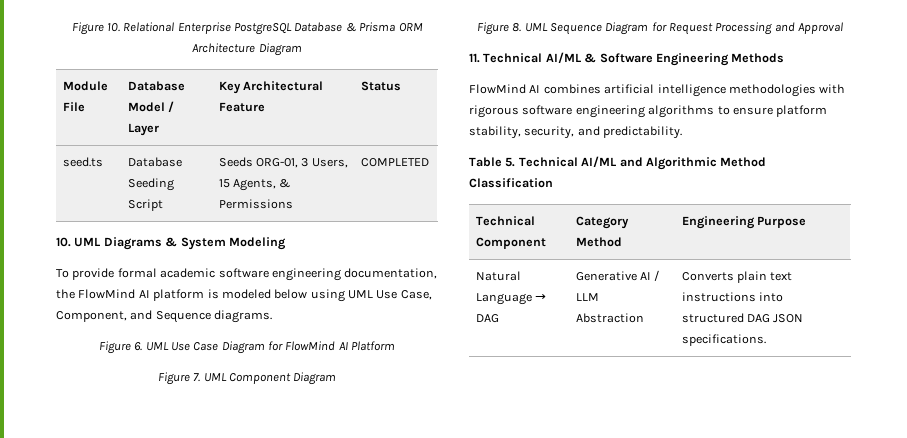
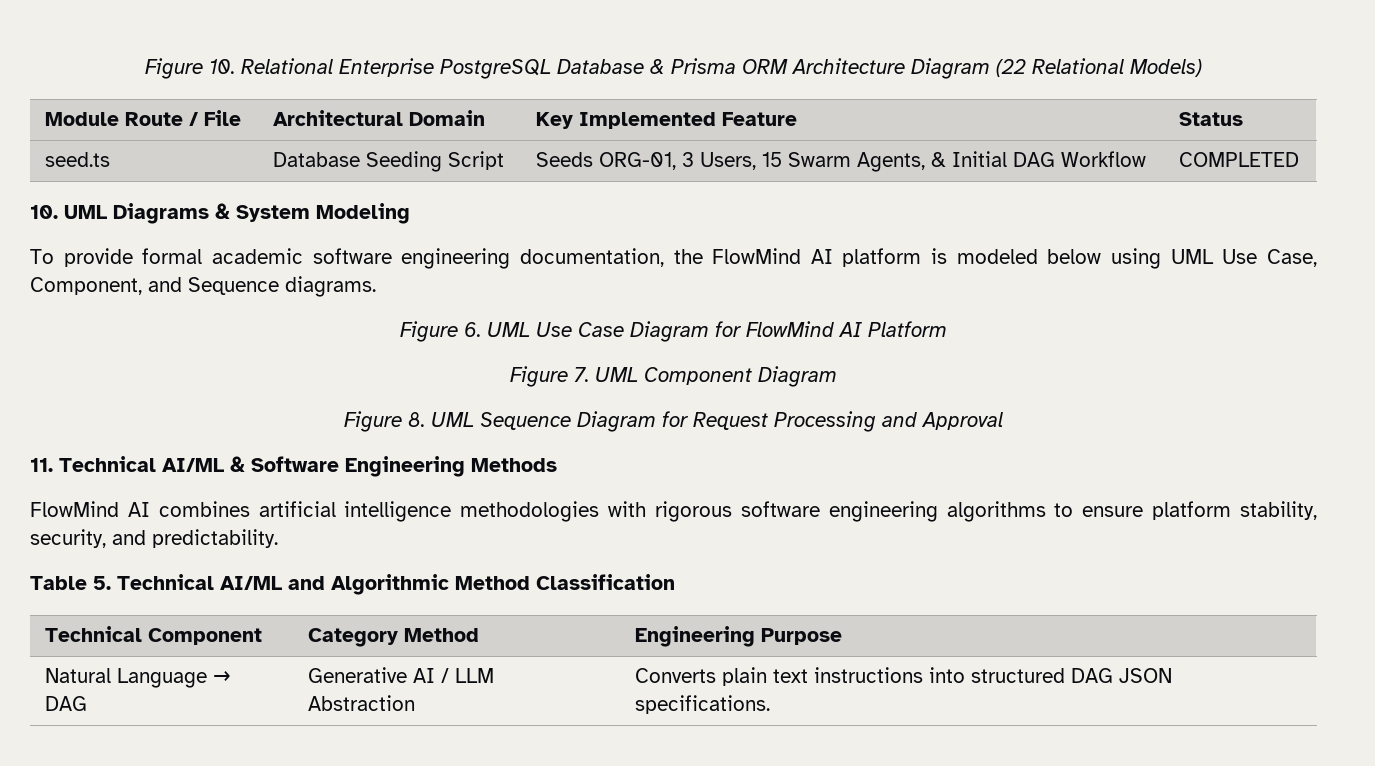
- Figure 10. Relational Enterprise PostgreSQL Database & Prisma ORM Architecture Diagram
+ Figure 10. Relational Enterprise PostgreSQL Database & Prisma ORM Architecture Diagram (22 Relational Models)
- Module File | Database Model / Layer | Key Architectural Feature | Status
+ Module Route / File | Architectural Domain | Key Implemented Feature | Status
- seed.ts | Database Seeding Script | Seeds ORG-01, 3 Users, 15 Agents, & Permissions | COMPLETED
+ seed.ts | Database Seeding Script | Seeds ORG-01, 3 Users, 15 Swarm Agents, & Initial DAG Workflow | COMPLETED

